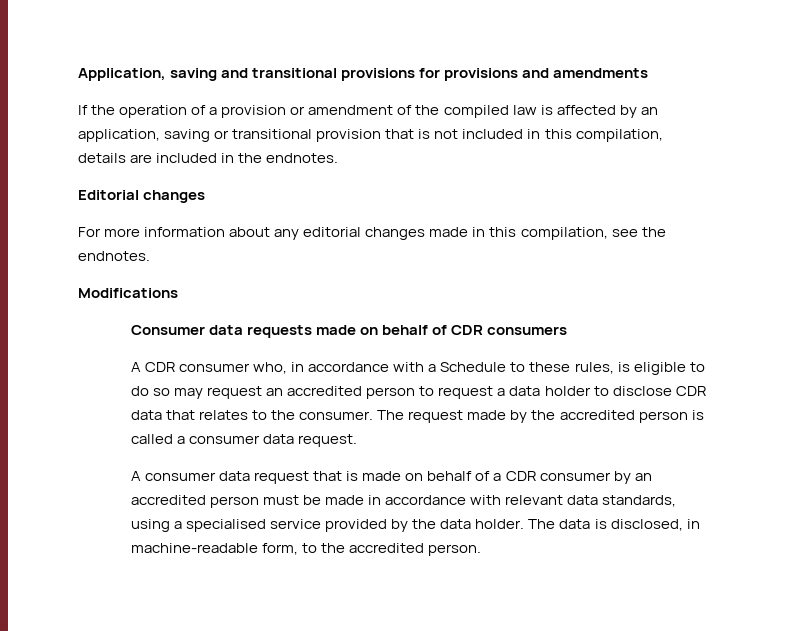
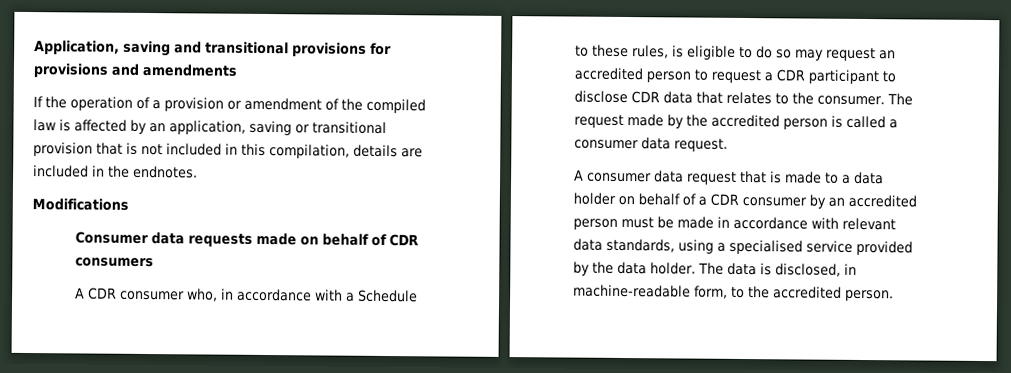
- Editorial changes
- For more information about any editorial changes made in this compilation, see the endnotes.
- A CDR consumer who, in accordance with a Schedule to these rules, is eligible to do so may request an accredited person to request a data holder to disclose CDR data that relates to the consumer.
+ A CDR consumer who, in accordance with a Schedule to these rules, is eligible to do so may request an accredited person to request a CDR participant to disclose CDR data that relates to the consumer.
- A consumer data request that is made on behalf of a CDR consumer by an accredited person must be made in accordance with relevant data standards, using a specialised service provided by the data holder.
+ A consumer data request that is made to a data holder on behalf of a CDR consumer by an accredited person must be made in accordance with relevant data standards, using a specialised service provided by the data holder.

